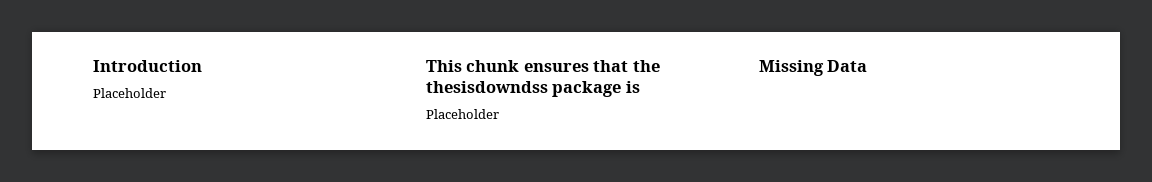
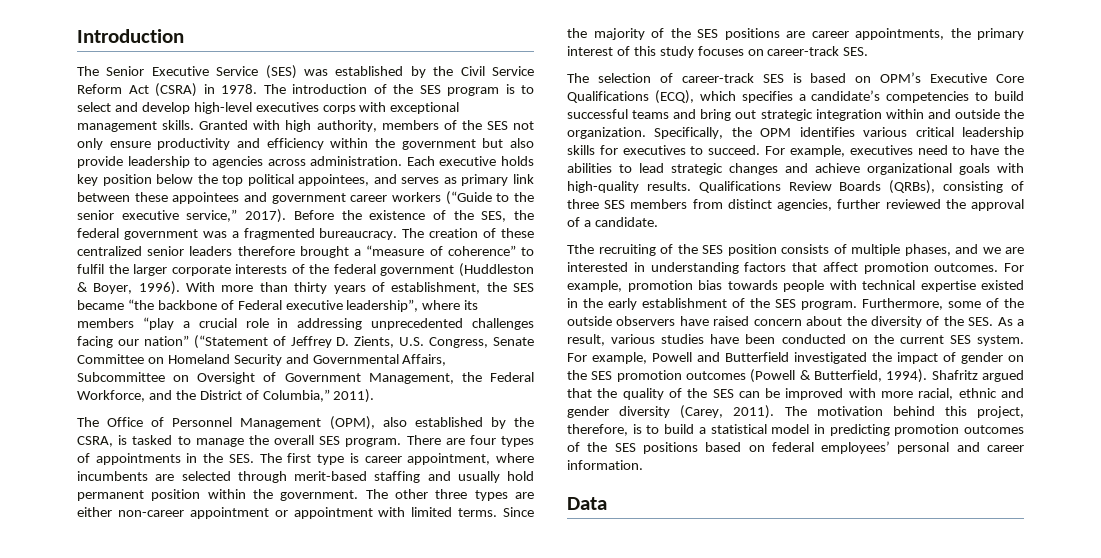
  Introduction
- Placeholder
- This chunk ensures that the thesisdowndss package is
- Placeholder
- Missing Data
+ The Senior Executive Service (SES) was established by the Civil Service Reform Act (CSRA) in 1978. The introduction of the SES program is to select and develop high-level executives corps with exceptional management skills. Granted with high authority, members of the SES not only ensure productivity and efficiency within the government but also provide leadership to agencies across administration. Each executive holds key position below the top political appointees, and serves as primary link between these appointees and government career workers (“Guide to the senior executive service,” 2017). Before the existence of the SES, the federal government was a fragmented bureaucracy. The creation of these centralized senior leaders therefore brought a “measure of coherence” to fulfil the larger corporate interests of the federal government (Huddleston & Boyer, 1996). With more than thirty years of establishment, the SES became “the backbone of Federal executive leadership”, where its members “play a crucial role in addressing unprecedented challenges facing our nation” (“Statement of Jeffrey D. Zients, U.S. Congress, Senate Committee on Homeland Security and Governmental Affairs, Subcommittee on Oversight of Government Management, the Federal Workforce, and the District of Columbia,” 2011).
+ The Office of Personnel Management (OPM), also established by the CSRA, is tasked to manage the overall SES program. There are four types of appointments in the SES. The first type is career appointment, where incumbents are selected through merit-based staffing and usually hold permanent position within the government. The other three types are either non-career appointment or appointment with limited terms. Since the majority of the SES positions are career appointments, the primary interest of this study focuses on career-track SES.
+ The selection of career-track SES is based on OPM’s Executive Core Qualifications (ECQ), which specifies a candidate’s competencies to build successful teams and bring out strategic integration within and outside the organization. Specifically, the OPM identifies various critical leadership skills for executives to succeed. For example, executives need to have the abilities to lead strategic changes and achieve organizational goals with high-quality results. Qualifications Review Boards (QRBs), consisting of three SES members from distinct agencies, further reviewed the approval of a candidate.
+ Tthe recruiting of the SES position consists of multiple phases, and we are interested in understanding factors that affect promotion outcomes. For example, promotion bias towards people with technical expertise existed in the early establishment of the SES program. Furthermore, some of the outside observers have raised concern about the diversity of the SES. As a result, various studies have been conducted on the current SES system. For example, Powell and Butterfield investigated the impact of gender on the SES promotion outcomes (Powell & Butterfield, 1994). Shafritz argued that the quality of the SES can be improved with more racial, ethnic and gender diversity (Carey, 2011). The motivation behind this project, therefore, is to build a statistical model in predicting promotion outcomes of the SES positions based on federal employees’ personal and career information.
+ Data

